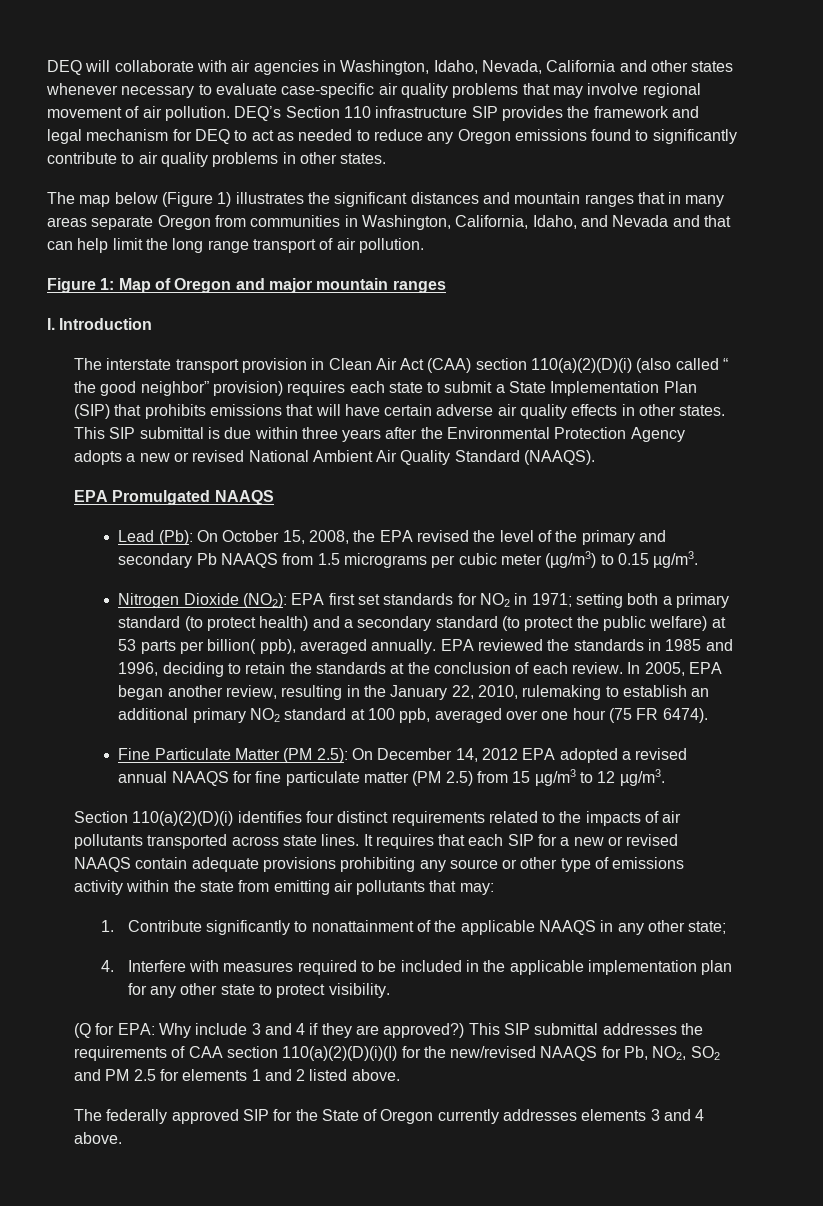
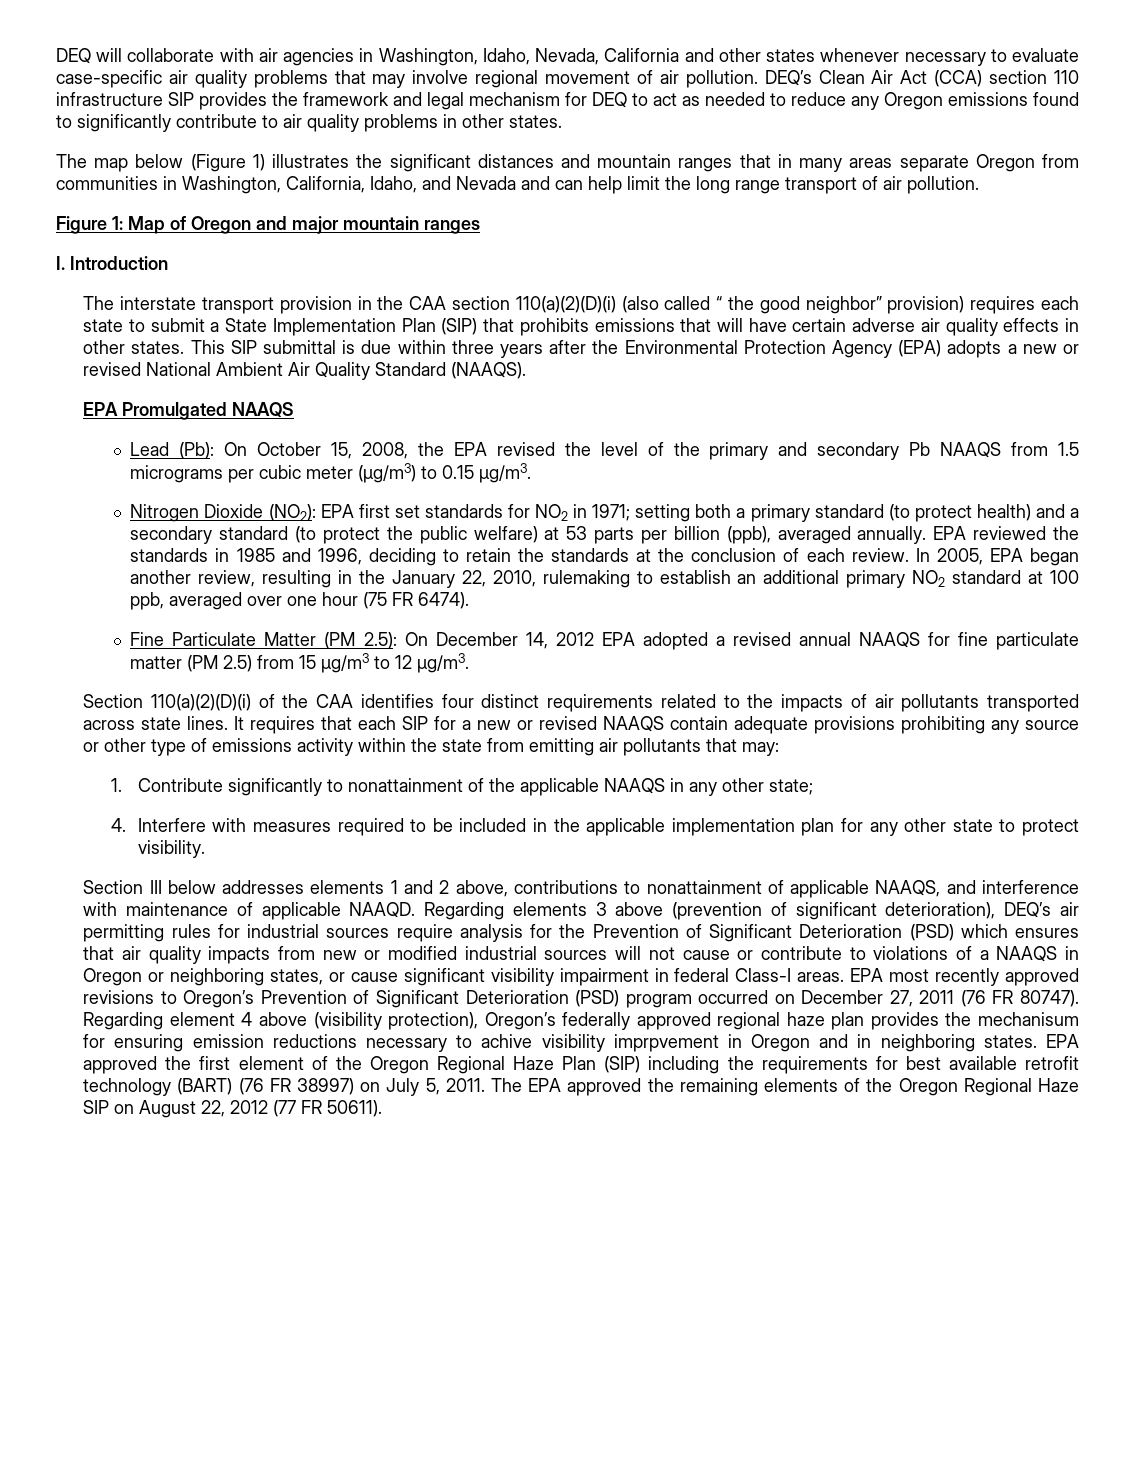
- DEQ’s Section 110 infrastructure SIP provides the framework and legal mechanism for DEQ to act as needed to reduce any Oregon emissions found to significantly contribute to air quality problems in other states.
+ DEQ’s Clean Air Act (CCA) section 110 infrastructure SIP provides the framework and legal mechanism for DEQ to act as needed to reduce any Oregon emissions found to significantly contribute to air quality problems in other states.
- The map below (Figure 1) illustrates the significant distances and mountain ranges that in many areas separate Oregon from communities in Washington, California, Idaho, and Nevada and that can help limit the long range transport of air pollution.
+ The map below (Figure 1) illustrates the significant distances and mountain ranges that in many areas separate Oregon from communities in Washington, California, Idaho, and Nevada and can help limit the long range transport of air pollution.
- The interstate transport provision in Clean Air Act (CAA) section 110(a)(2)(D)(i) (also called “ the good neighbor” provision) requires each state to submit a State Implementation Plan (SIP) that prohibits emissions that will have certain adverse air quality effects in other states.
+ The interstate transport provision in the CAA section 110(a)(2)(D)(i) (also called “ the good neighbor” provision) requires each state to submit a State Implementation Plan (SIP) that prohibits emissions that will have certain adverse air quality effects in other states.
- This SIP submittal is due within three years after the Environmental Protection Agency adopts a new or revised National Ambient Air Quality Standard (NAAQS).
+ This SIP submittal is due within three years after the Environmental Protection Agency (EPA) adopts a new or revised National Ambient Air Quality Standard (NAAQS).
- Nitrogen Dioxide (NO2): EPA first set standards for NO2 in 1971; setting both a primary standard (to protect health) and a secondary standard (to protect the public welfare) at 53 parts per billion( ppb), averaged annually.
+ Nitrogen Dioxide (NO2): EPA first set standards for NO2 in 1971; setting both a primary standard (to protect health) and a secondary standard (to protect the public welfare) at 53 parts per billion (ppb), averaged annually.
- Section 110(a)(2)(D)(i) identifies four distinct requirements related to the impacts of air pollutants transported across state lines.
+ Section 110(a)(2)(D)(i) of the CAA identifies four distinct requirements related to the impacts of air pollutants transported across state lines.
- (Q for EPA: Why include 3 and 4 if they are approved?) This SIP submittal addresses the requirements of CAA section 110(a)(2)(D)(i)(I) for the new/revised NAAQS for Pb, NO2, SO2 and PM 2.5 for elements 1 and 2 listed above.
- The federally approved SIP for the State of Oregon currently addresses elements 3 and 4 above.
+ Section III below addresses elements 1 and 2 above, contributions to nonattainment of applicable NAAQS, and interference with maintenance of applicable NAAQD. Regarding elements 3 above (prevention of significant deterioration), DEQ’s air permitting rules for industrial sources require analysis for the Prevention of Significant Deterioration (PSD) which ensures that air quality impacts from new or modified industrial sources will not cause or contribute to violations of a NAAQS in Oregon or neighboring states, or cause significant visibility impairment in federal Class-I areas. EPA most recently approved revisions to Oregon’s Prevention of Significant Deterioration (PSD) program occurred on December 27, 2011 (76 FR 80747). Regarding element 4 above (visibility protection), Oregon’s federally approved regional haze plan provides the mechanisum for ensuring emission reductions necessary to achive visibility imprpvement in Oregon and in neighboring states. EPA approved the first element of the Oregon Regional Haze Plan (SIP) including the requirements for best available retrofit technology (BART) (76 FR 38997) on July 5, 2011. The EPA approved the remaining elements of the Oregon Regional Haze SIP on August 22, 2012 (77 FR 50611).

